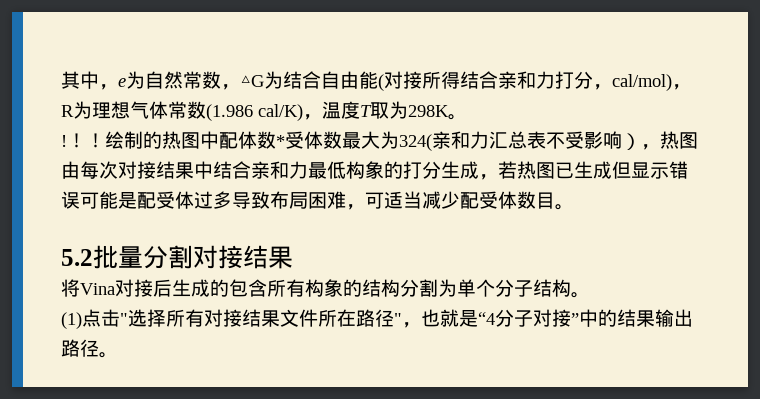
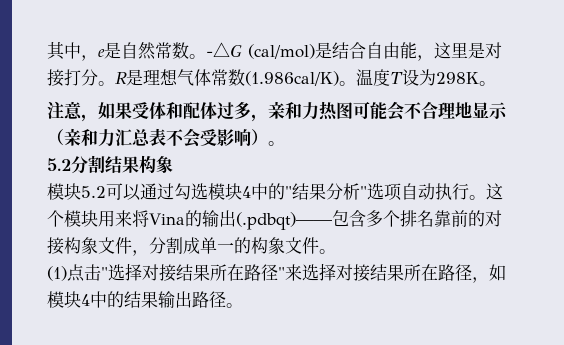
- 其中，e为自然常数，△G为结合自由能(对接所得结合亲和力打分，cal/mol)，R为理想气体常数(1.986 cal/K)，温度T取为298K。
+ 其中，e是自然常数。-△G (cal/mol)是结合自由能，这里是对接打分。R是理想气体常数(1.986cal/K)。温度T设为298K。
- !！！绘制的热图中配体数*受体数最大为324(亲和力汇总表不受影响），热图由每次对接结果中结合亲和力最低构象的打分生成，若热图已生成但显示错误可能是配受体过多导致布局困难，可适当减少配受体数目。
- 5.2批量分割对接结果
- 将Vina对接后生成的包含所有构象的结构分割为单个分子结构。
+ 注意，如果受体和配体过多，亲和力热图可能会不合理地显示（亲和力汇总表不会受影响）。
+ 5.2分割结果构象
+ 模块5.2可以通过勾选模块4中的"结果分析"选项自动执行。这个模块用来将Vina的输出(.pdbqt)——包含多个排名靠前的对接构象文件，分割成单一的构象文件。
- (1)点击"选择所有对接结果文件所在路径"，也就是“4分子对接”中的结果输出路径。
+ (1)点击"选择对接结果所在路径"来选择对接结果所在路径，如模块4中的结果输出路径。

